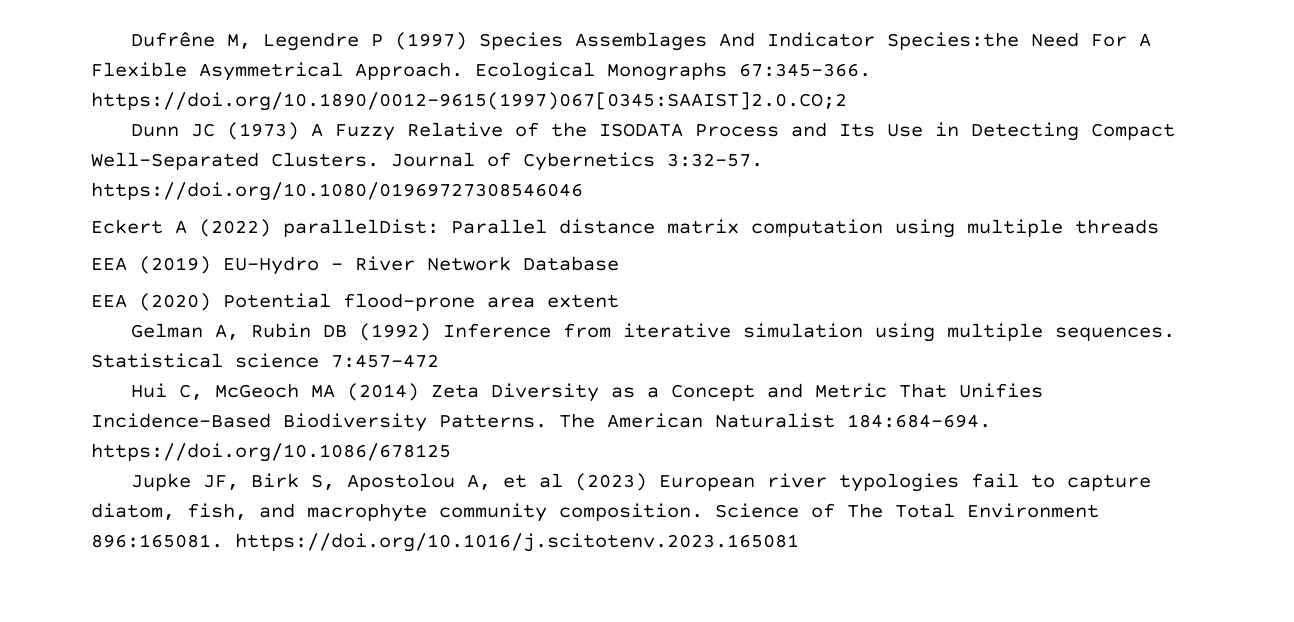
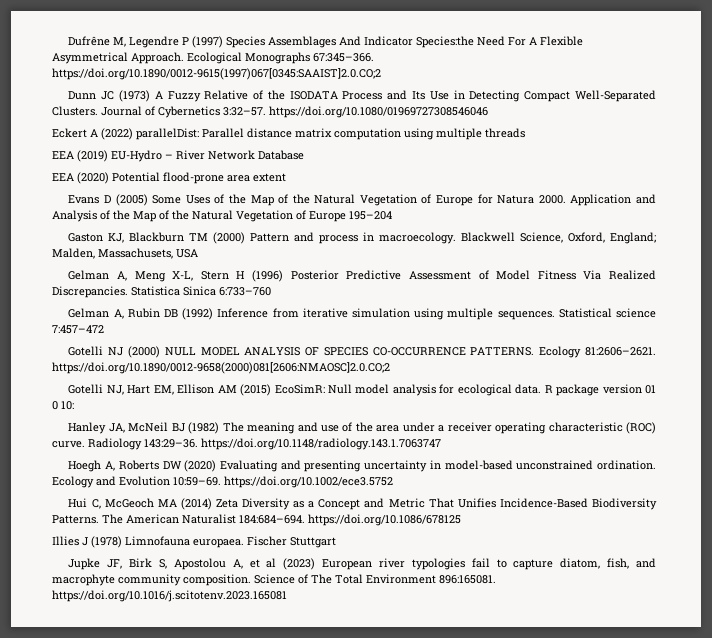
+ Evans D (2005) Some Uses of the Map of the Natural Vegetation of Europe for Natura 2000. Application and Analysis of the Map of the Natural Vegetation of Europe 195–204
+ Gaston KJ, Blackburn TM (2000) Pattern and process in macroecology. Blackwell Science, Oxford, England; Malden, Massachusets, USA
+ Gelman A, Meng X-L, Stern H (1996) Posterior Predictive Assessment of Model Fitness Via Realized Discrepancies. Statistica Sinica 6:733–760
+ Gotelli NJ (2000) NULL MODEL ANALYSIS OF SPECIES CO-OCCURRENCE PATTERNS. Ecology 81:2606–2621. https://doi.org/10.1890/0012-9658(2000)081[2606:NMAOSC]2.0.CO;2
+ Gotelli NJ, Hart EM, Ellison AM (2015) EcoSimR: Null model analysis for ecological data. R package version 01 0 10:
+ Hanley JA, McNeil BJ (1982) The meaning and use of the area under a receiver operating characteristic (ROC) curve. Radiology 143:29–36. https://doi.org/10.1148/radiology.143.1.7063747
+ Hoegh A, Roberts DW (2020) Evaluating and presenting uncertainty in model-based unconstrained ordination. Ecology and Evolution 10:59–69. https://doi.org/10.1002/ece3.5752
+ Illies J (1978) Limnofauna europaea. Fischer Stuttgart

